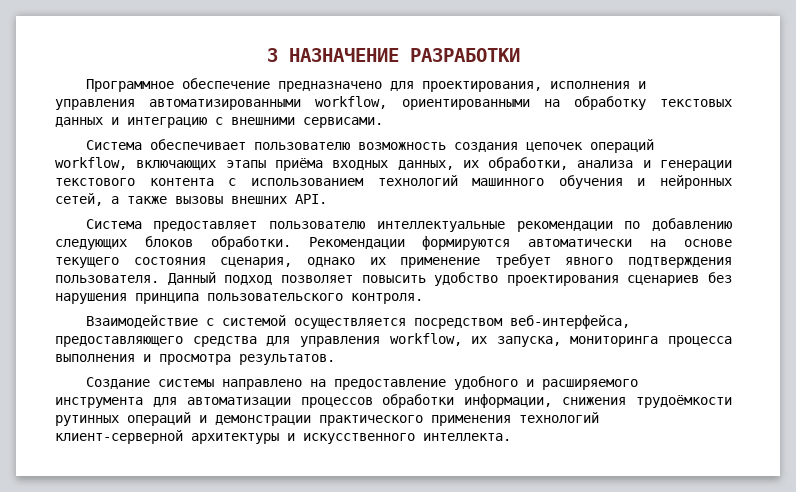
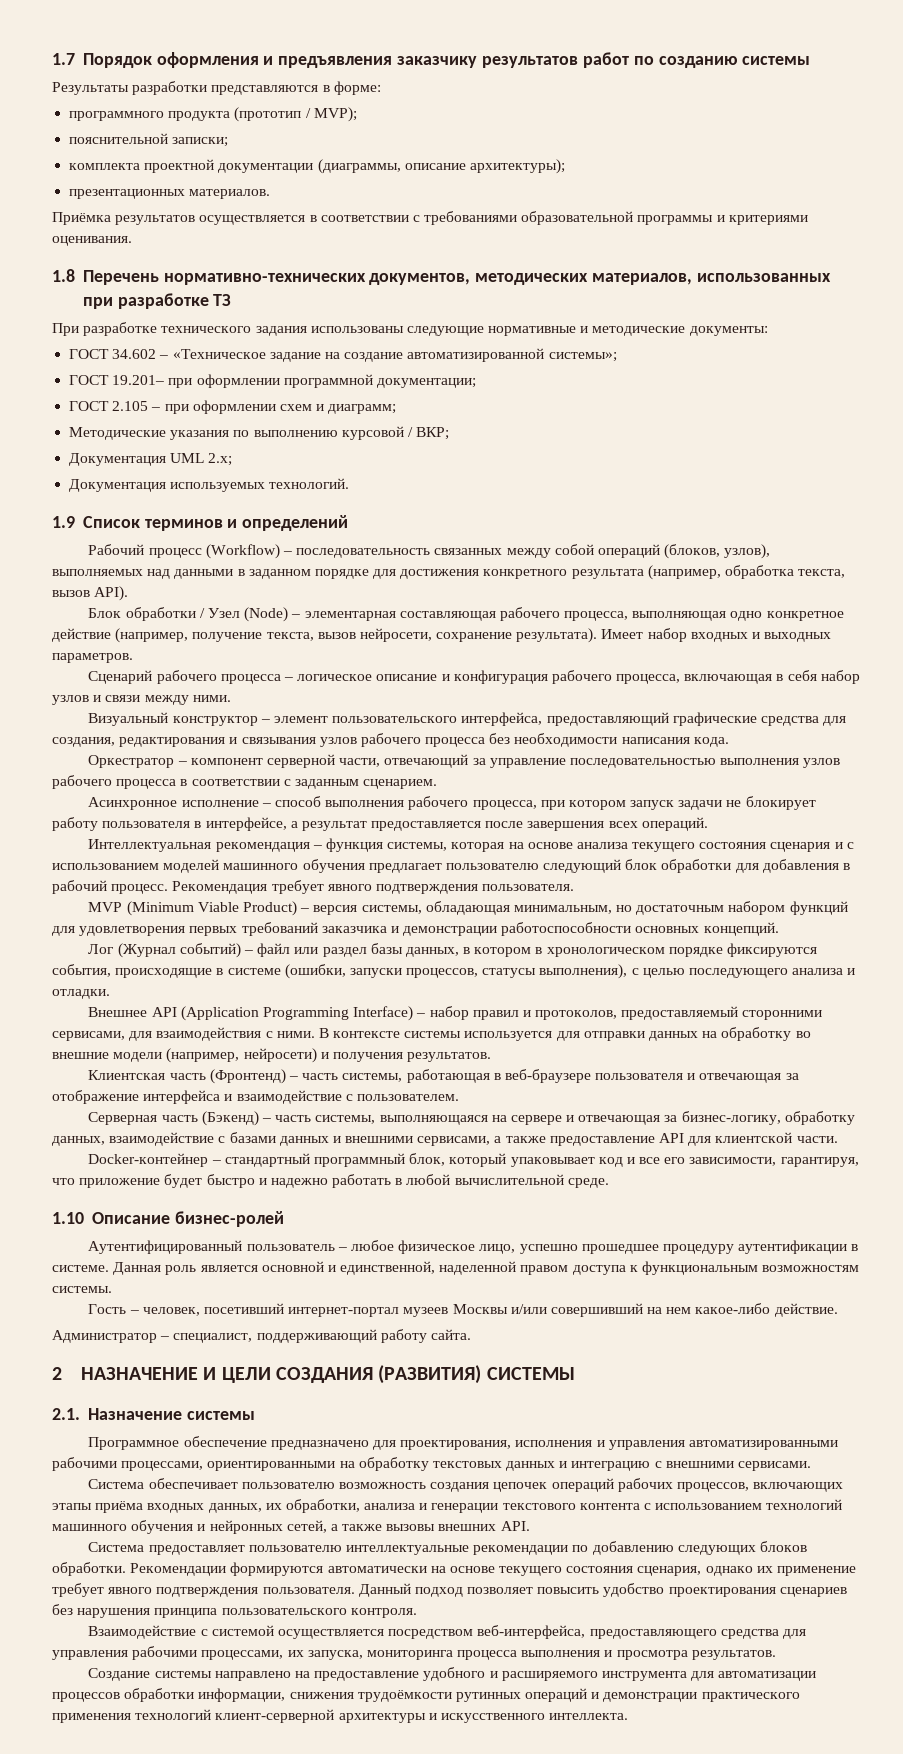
- 3 НАЗНАЧЕНИЕ РАЗРАБОТКИ
+ 1.7 Порядок оформления и предъявления заказчику результатов работ по созданию системы
+ Результаты разработки представляются в форме:
+ программного продукта (прототип / MVP);
+ пояснительной записки;
+ комплекта проектной документации (диаграммы, описание архитектуры);
+ презентационных материалов.
+ Приёмка результатов осуществляется в соответствии с требованиями образовательной программы и критериями оценивания.
+ 1.8 Перечень нормативно-технических документов, методических материалов, использованных при разработке ТЗ
+ При разработке технического задания использованы следующие нормативные и методические документы:
+ ГОСТ 34.602 – «Техническое задание на создание автоматизированной системы»;
+ ГОСТ 19.201– при оформлении программной документации;
+ ГОСТ 2.105 – при оформлении схем и диаграмм;
+ Методические указания по выполнению курсовой / ВКР;
+ Документация UML 2.x;
+ Документация используемых технологий.
+ 1.9 Список терминов и определений
+ Рабочий процесс (Workflow) – последовательность связанных между собой операций (блоков, узлов), выполняемых над данными в заданном порядке для достижения конкретного результата (например, обработка текста, вызов API).
+ Блок обработки / Узел (Node) – элементарная составляющая рабочего процесса, выполняющая одно конкретное действие (например, получение текста, вызов нейросети, сохранение результата). Имеет набор входных и выходных параметров.
+ Сценарий рабочего процесса – логическое описание и конфигурация рабочего процесса, включающая в себя набор узлов и связи между ними.
+ Визуальный конструктор – элемент пользовательского интерфейса, предоставляющий графические средства для создания, редактирования и связывания узлов рабочего процесса без необходимости написания кода.
+ Оркестратор – компонент серверной части, отвечающий за управление последовательностью выполнения узлов рабочего процесса в соответствии с заданным сценарием.
+ Асинхронное исполнение – способ выполнения рабочего процесса, при котором запуск задачи не блокирует работу пользователя в интерфейсе, а результат предоставляется после завершения всех операций.
+ Интеллектуальная рекомендация – функция системы, которая на основе анализа текущего состояния сценария и с использованием моделей машинного обучения предлагает пользователю следующий блок обработки для добавления в рабочий процесс. Рекомендация требует явного подтверждения пользователя.
+ MVP (Minimum Viable Product) – версия системы, обладающая минимальным, но достаточным набором функций для удовлетворения первых требований заказчика и демонстрации работоспособности основных концепций.
+ Лог (Журнал событий) – файл или раздел базы данных, в котором в хронологическом порядке фиксируются события, происходящие в системе (ошибки, запуски процессов, статусы выполнения), с целью последующего анализа и отладки.
+ Внешнее API (Application Programming Interface) – набор правил и протоколов, предоставляемый сторонними сервисами, для взаимодействия с ними. В контексте системы используется для отправки данных на обработку во внешние модели (например, нейросети) и получения результатов.
+ Клиентская часть (Фронтенд) – часть системы, работающая в веб-браузере пользователя и отвечающая за отображение интерфейса и взаимодействие с пользователем.
+ Серверная часть (Бэкенд) – часть системы, выполняющаяся на сервере и отвечающая за бизнес-логику, обработку данных, взаимодействие с базами данных и внешними сервисами, а также предоставление API для клиентской части.
+ Docker-контейнер – стандартный программный блок, который упаковывает код и все его зависимости, гарантируя, что приложение будет быстро и надежно работать в любой вычислительной среде.
+ 1.10 Описание бизнес-ролей
+ Аутентифицированный пользователь – любое физическое лицо, успешно прошедшее процедуру аутентификации в системе. Данная роль является основной и единственной, наделенной правом доступа к функциональным возможностям системы.
+ Гость – человек, посетивший интернет-портал музеев Москвы и/или совершивший на нем какое-либо действие.
+ Администратор – специалист, поддерживающий работу сайта.
+ 2 НАЗНАЧЕНИЕ И ЦЕЛИ СОЗДАНИЯ (РАЗВИТИЯ) СИСТЕМЫ
+ 2.1. Назначение системы
- Программное обеспечение предназначено для проектирования, исполнения и управления автоматизированными workflow, ориентированными на обработку текстовых данных и интеграцию с внешними сервисами.
+ Программное обеспечение предназначено для проектирования, исполнения и управления автоматизированными рабочими процессами, ориентированными на обработку текстовых данных и интеграцию с внешними сервисами.
- Система обеспечивает пользователю возможность создания цепочек операций workflow, включающих этапы приёма входных данных, их обработки, анализа и генерации текстового контента с использованием технологий машинного обучения и нейронных сетей, а также вызовы внешних API.
+ Система обеспечивает пользователю возможность создания цепочек операций рабочих процессов, включающих этапы приёма входных данных, их обработки, анализа и генерации текстового контента с использованием технологий машинного обучения и нейронных сетей, а также вызовы внешних API.
- Взаимодействие с системой осуществляется посредством веб-интерфейса, предоставляющего средства для управления workflow, их запуска, мониторинга процесса выполнения и просмотра результатов.
+ Взаимодействие с системой осуществляется посредством веб-интерфейса, предоставляющего средства для управления рабочими процессами, их запуска, мониторинга процесса выполнения и просмотра результатов.

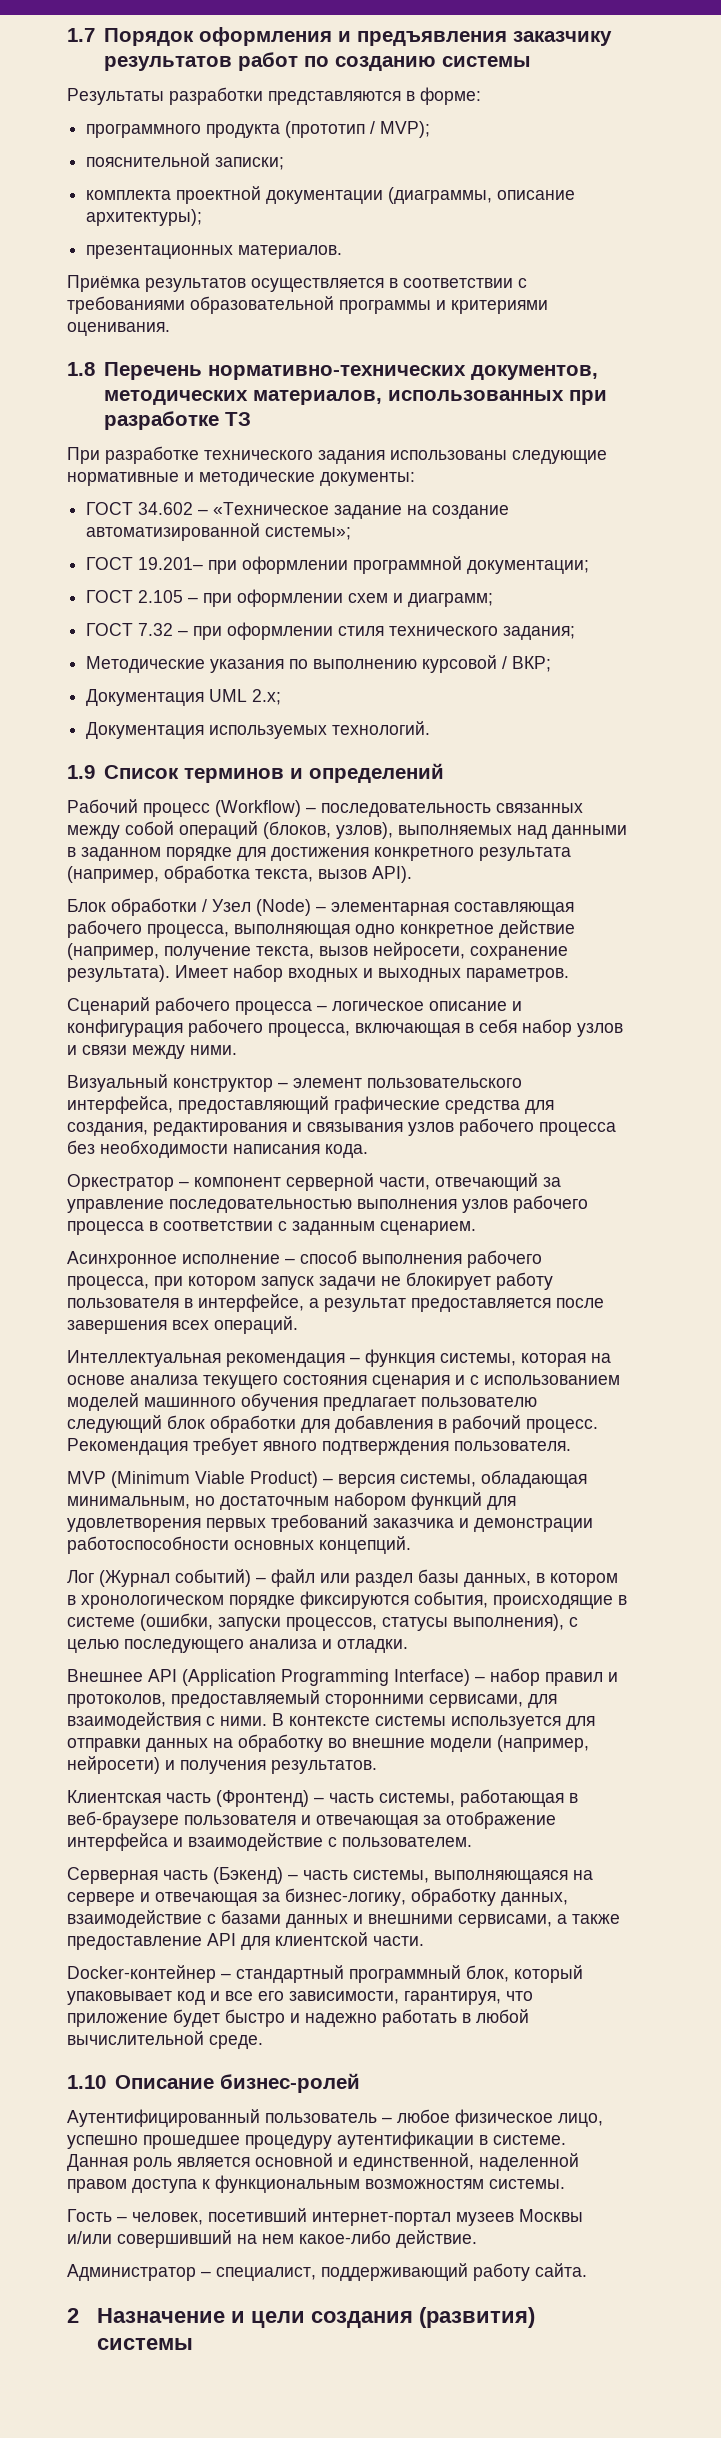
+ ГОСТ 7.32 – при оформлении стиля технического задания;
- 2 НАЗНАЧЕНИЕ И ЦЕЛИ СОЗДАНИЯ (РАЗВИТИЯ) СИСТЕМЫ
- 2.1. Назначение системы
- Программное обеспечение предназначено для проектирования, исполнения и управления автоматизированными рабочими процессами, ориентированными на обработку текстовых данных и интеграцию с внешними сервисами.
- Система обеспечивает пользователю возможность создания цепочек операций рабочих процессов, включающих этапы приёма входных данных, их обработки, анализа и генерации текстового контента с использованием технологий машинного обучения и нейронных сетей, а также вызовы внешних API.
- Система предоставляет пользователю интеллектуальные рекомендации по добавлению следующих блоков обработки. Рекомендации формируются автоматически на основе текущего состояния сценария, однако их применение требует явного подтверждения пользователя. Данный подход позволяет повысить удобство проектирования сценариев без нарушения принципа пользовательского контроля.
- Взаимодействие с системой осуществляется посредством веб-интерфейса, предоставляющего средства для управления рабочими процессами, их запуска, мониторинга процесса выполнения и просмотра результатов.
- Создание системы направлено на предоставление удобного и расширяемого инструмента для автоматизации процессов обработки информации, снижения трудоёмкости рутинных операций и демонстрации практического применения технологий клиент-серверной архитектуры и искусственного интеллекта.
+ 2 Назначение и цели создания (развития) системы

